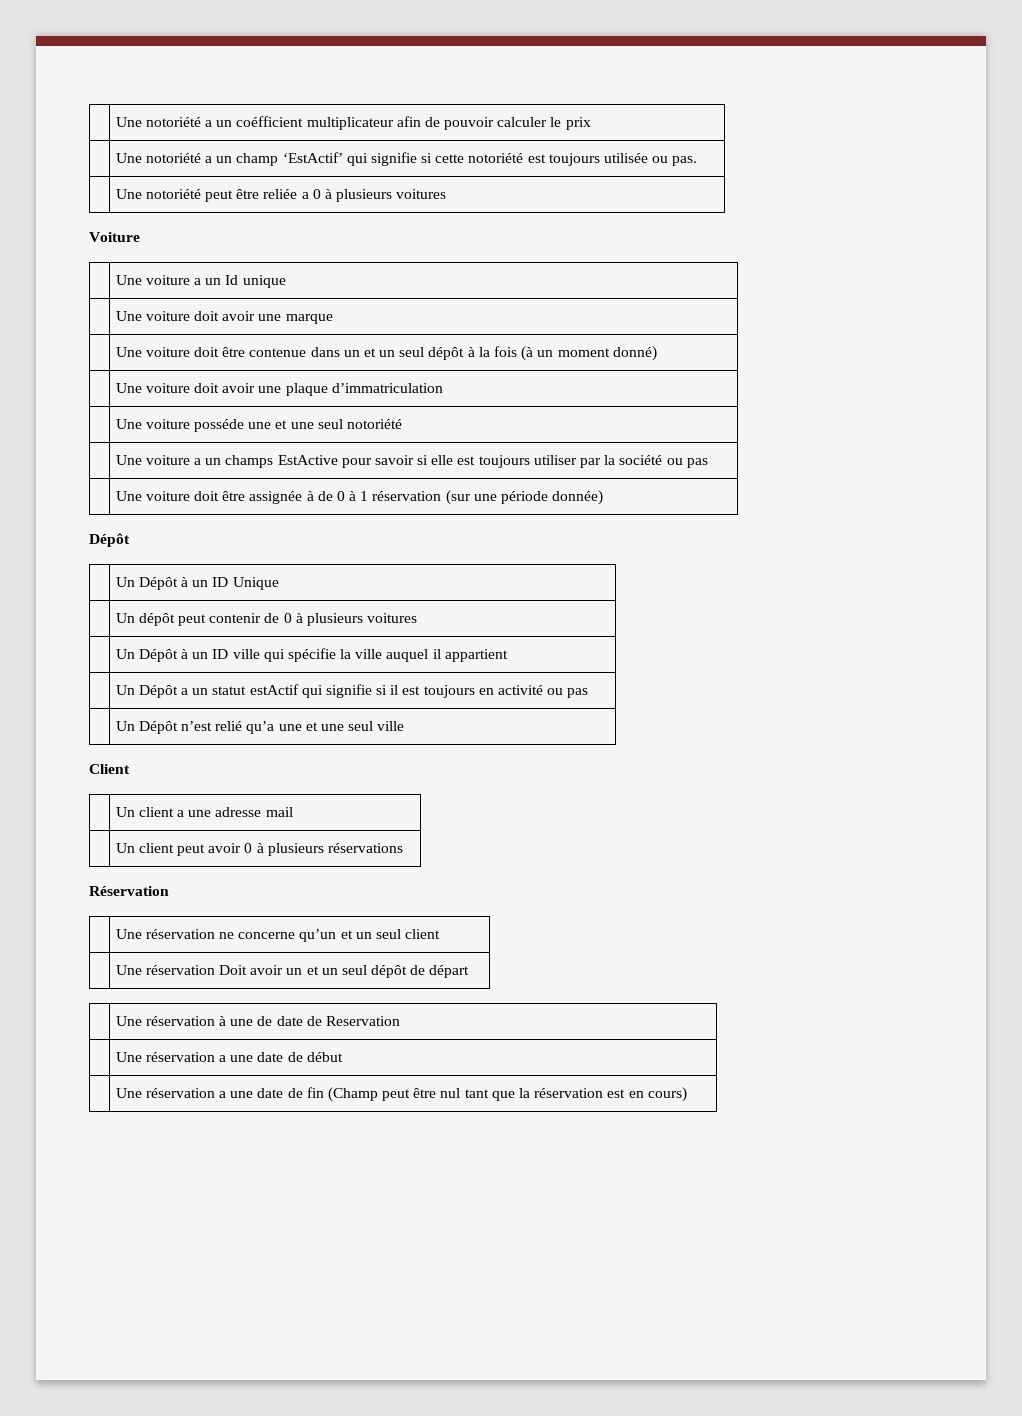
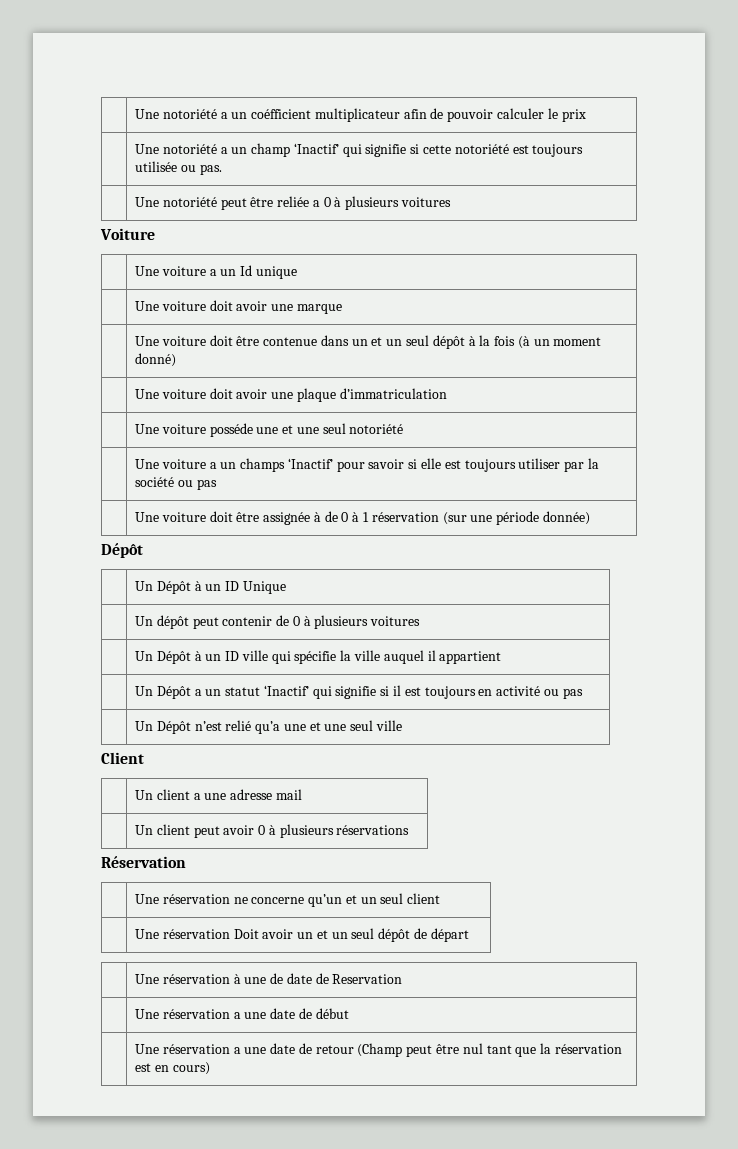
- | Une notoriété a un champ ‘EstActif’ qui signifie si cette notoriété est toujours utilisée ou pas.
+ | Une notoriété a un champ ‘Inactif’ qui signifie si cette notoriété est toujours utilisée ou pas.
- | Une voiture a un champs EstActive pour savoir si elle est toujours utiliser par la société ou pas
+ | Une voiture a un champs ‘Inactif’ pour savoir si elle est toujours utiliser par la société ou pas
- | Un Dépôt a un statut estActif qui signifie si il est toujours en activité ou pas
+ | Un Dépôt a un statut ‘Inactif’ qui signifie si il est toujours en activité ou pas
- | Une réservation a une date de fin (Champ peut être nul tant que la réservation est en cours)
+ | Une réservation a une date de retour (Champ peut être nul tant que la réservation est en cours)

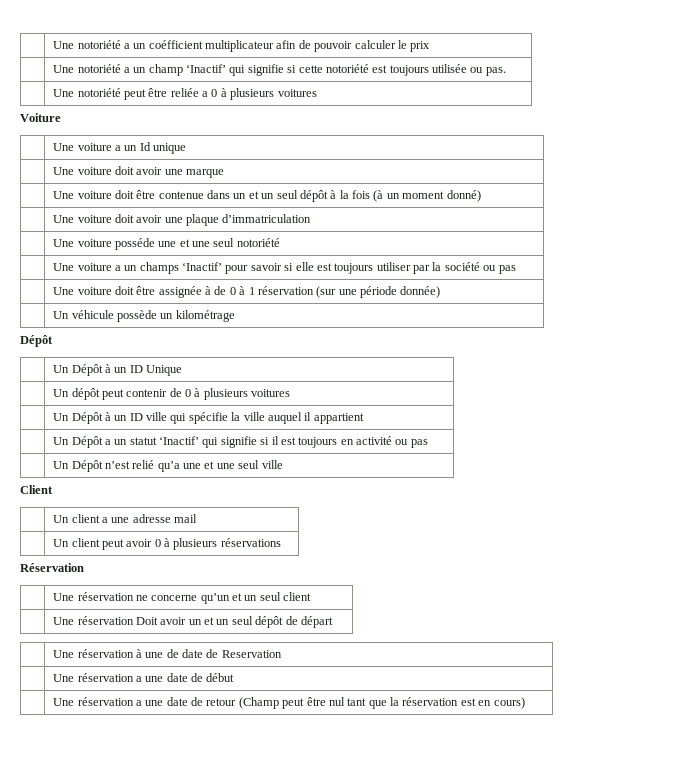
+ | Un véhicule possède un kilométrage

